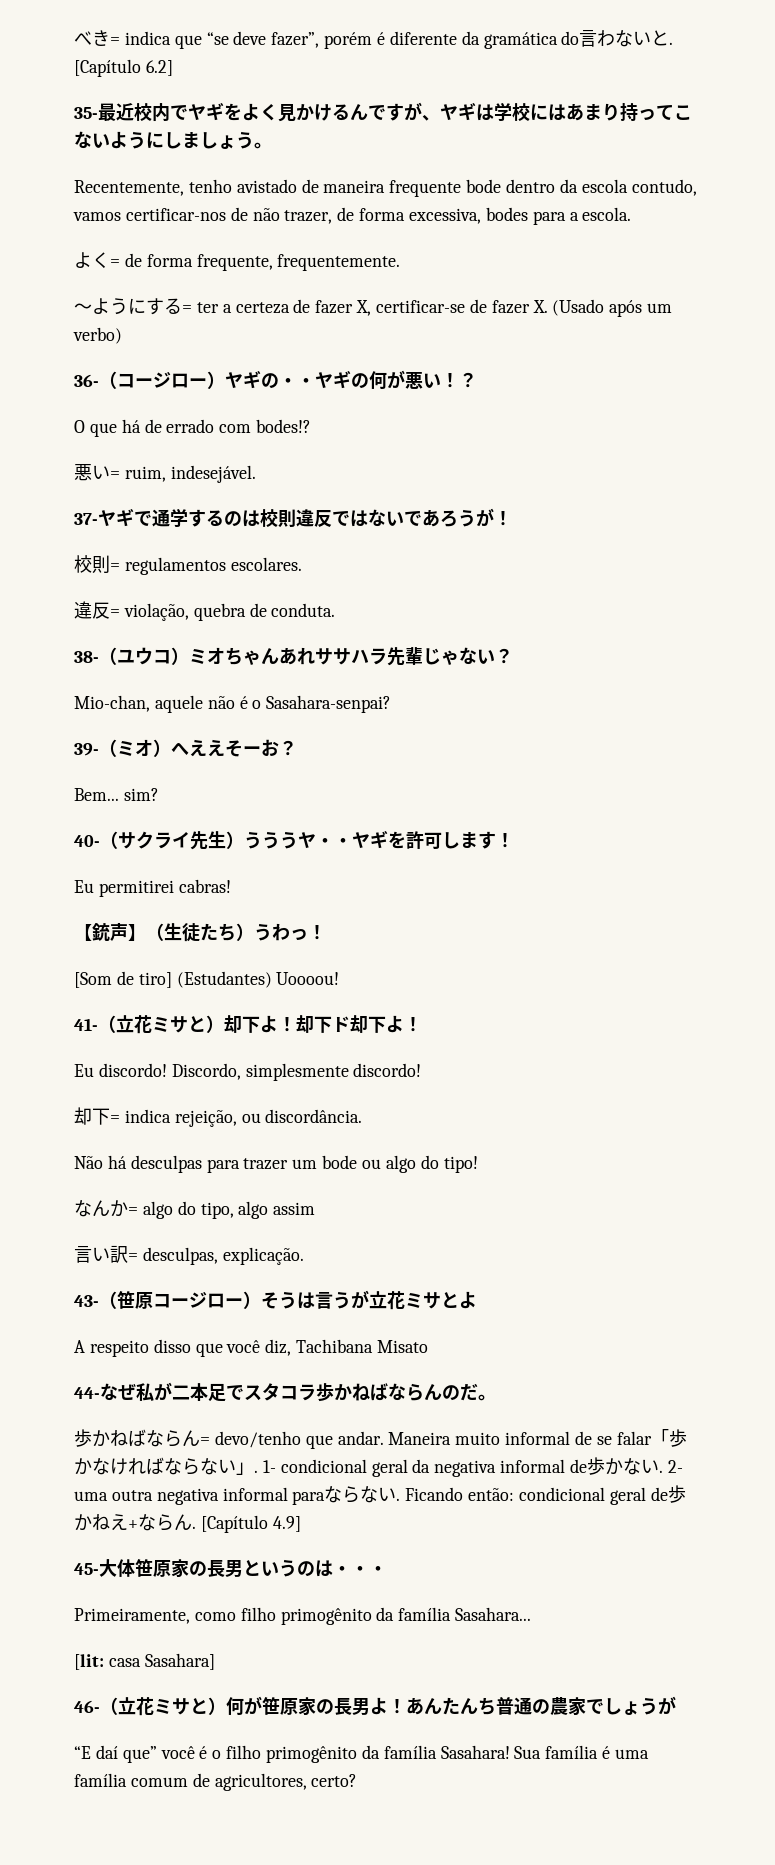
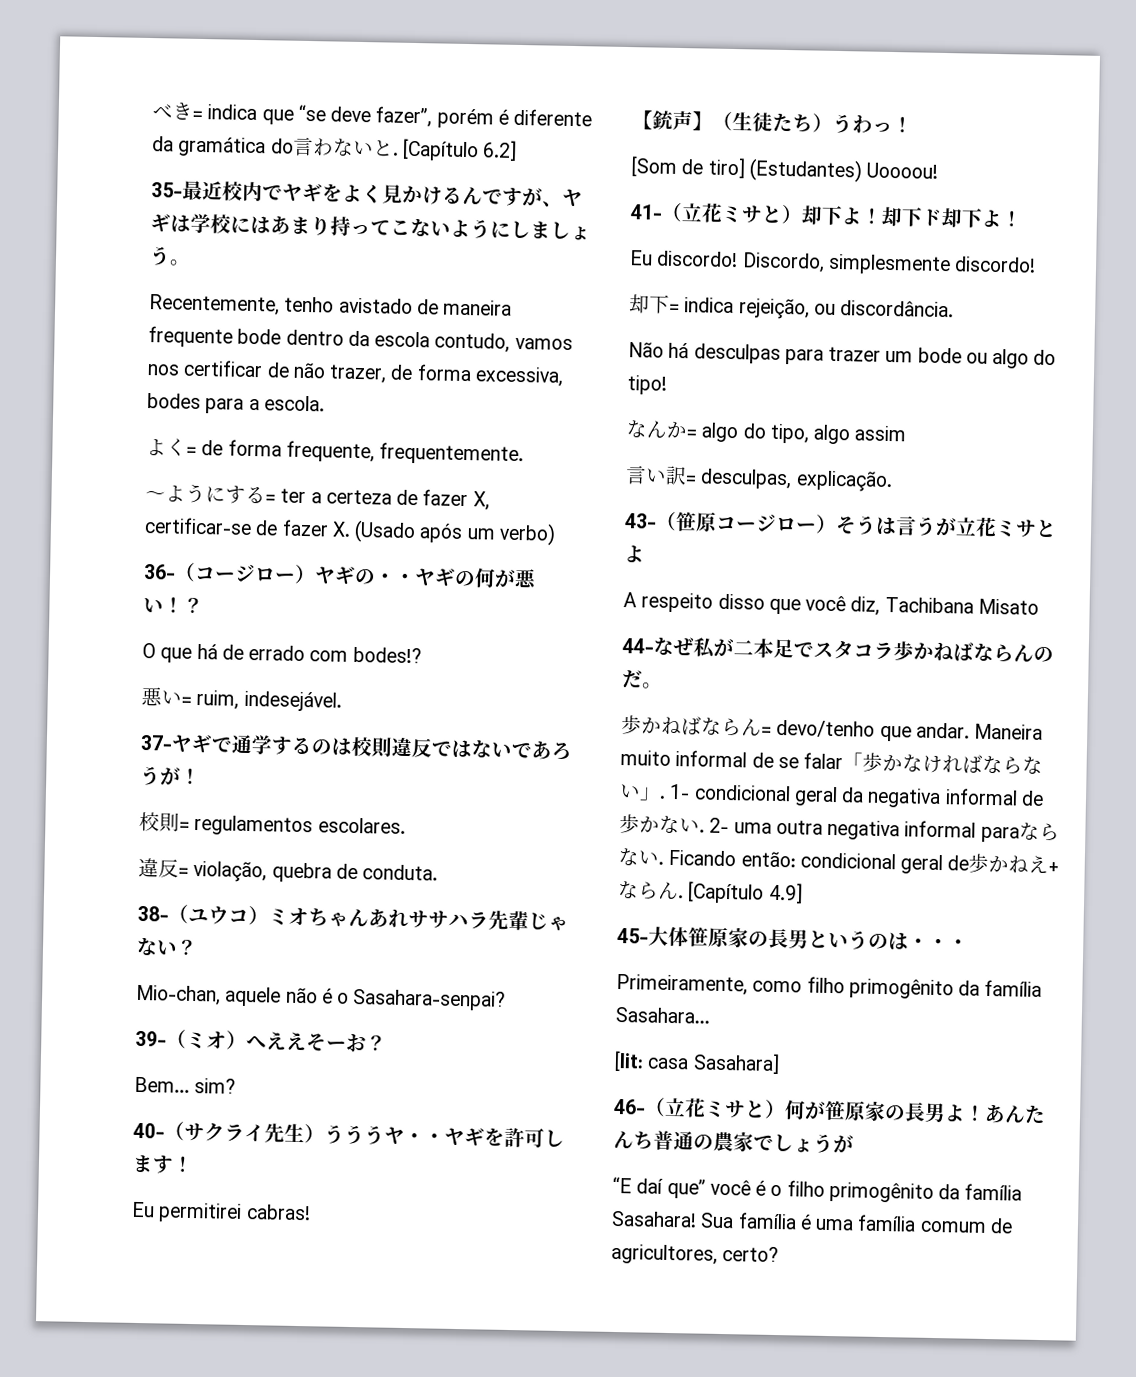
- Recentemente, tenho avistado de maneira frequente bode dentro da escola contudo, vamos certificar-nos de não trazer, de forma excessiva, bodes para a escola.
+ Recentemente, tenho avistado de maneira frequente bode dentro da escola contudo, vamos nos certificar de não trazer, de forma excessiva, bodes para a escola.

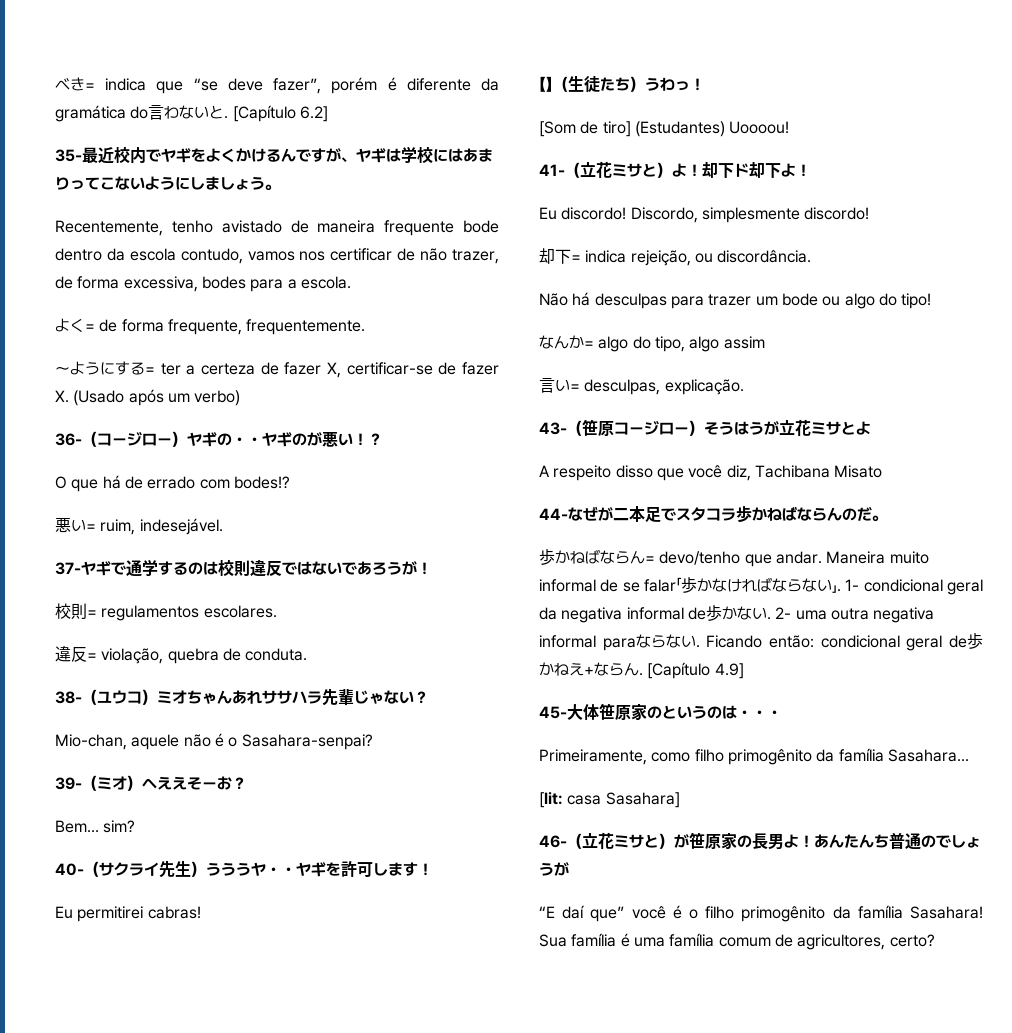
- 35-最近校内でヤギをよく見かけるんですが、ヤギは学校にはあまり持ってこないようにしましょう。
+ 35-最近校内でヤギをよくかけるんですが、ヤギは学校にはあまりってこないようにしましょう。
- 36-（コージロー）ヤギの・・ヤギの何が悪い！
+ 36-（コージロー）ヤギの・・ヤギのが悪い！
- 【銃声】（生徒たち）うわっ！
+ 【】（生徒たち）うわっ！
- 41-（立花ミサと）却下よ！
+ 41-（立花ミサと）よ！
- 言い訳= desculpas, explicação.
+ 言い= desculpas, explicação.
- 43-（笹原コージロー）そうは言うが立花ミサとよ
+ 43-（笹原コージロー）そうはうが立花ミサとよ
- 44-なぜ私が二本足でスタコラ歩かねばならんのだ。
+ 44-なぜが二本足でスタコラ歩かねばならんのだ。
- 45-大体笹原家の長男というのは・・・
+ 45-大体笹原家のというのは・・・
- 46-（立花ミサと）何が笹原家の長男よ！
+ 46-（立花ミサと）が笹原家の長男よ！
- あんたんち普通の農家でしょうが
+ あんたんち普通のでしょうが

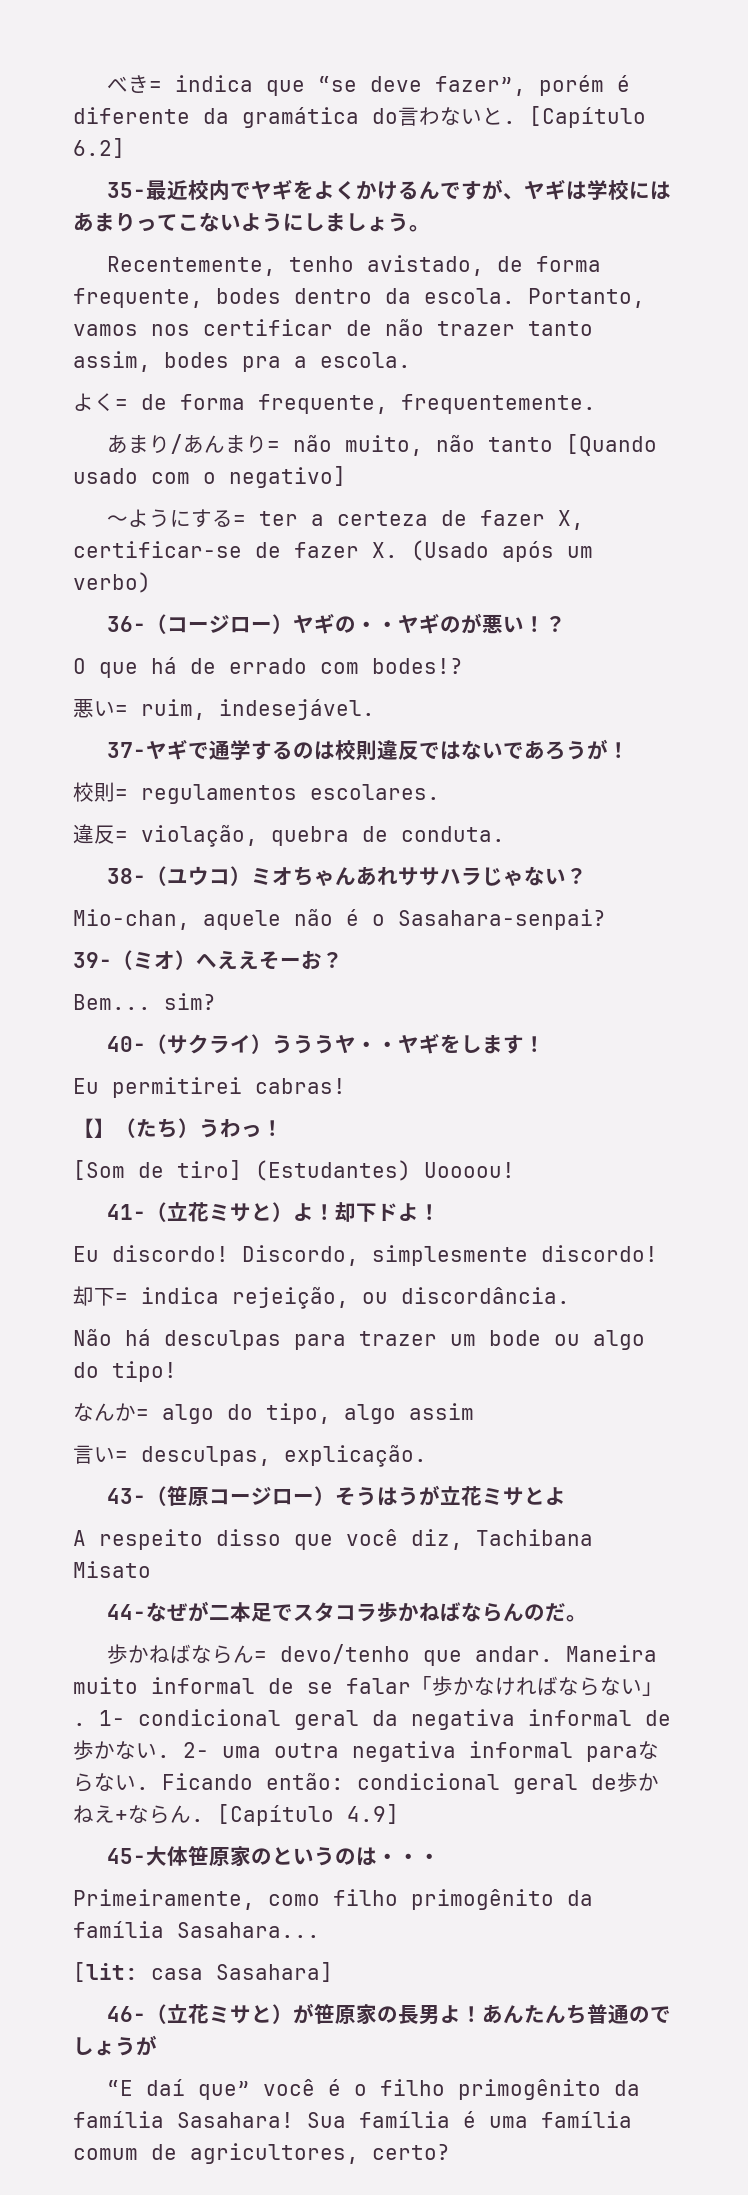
- Recentemente, tenho avistado de maneira frequente bode dentro da escola contudo, vamos nos certificar de não trazer, de forma excessiva, bodes para a escola.
+ Recentemente, tenho avistado, de forma frequente, bodes dentro da escola. Portanto, vamos nos certificar de não trazer tanto assim, bodes pra a escola.
+ あまり/あんまり= não muito, não tanto [Quando usado com o negativo]
- 38-（ユウコ）ミオちゃんあれササハラ先輩じゃない？
+ 38-（ユウコ）ミオちゃんあれササハラじゃない？
- 40-（サクライ先生）うううヤ・・ヤギを許可します！
+ 40-（サクライ）うううヤ・・ヤギをします！
- 【】（生徒たち）うわっ！
+ 【】（たち）うわっ！
- 却下ド却下よ！
+ 却下ドよ！

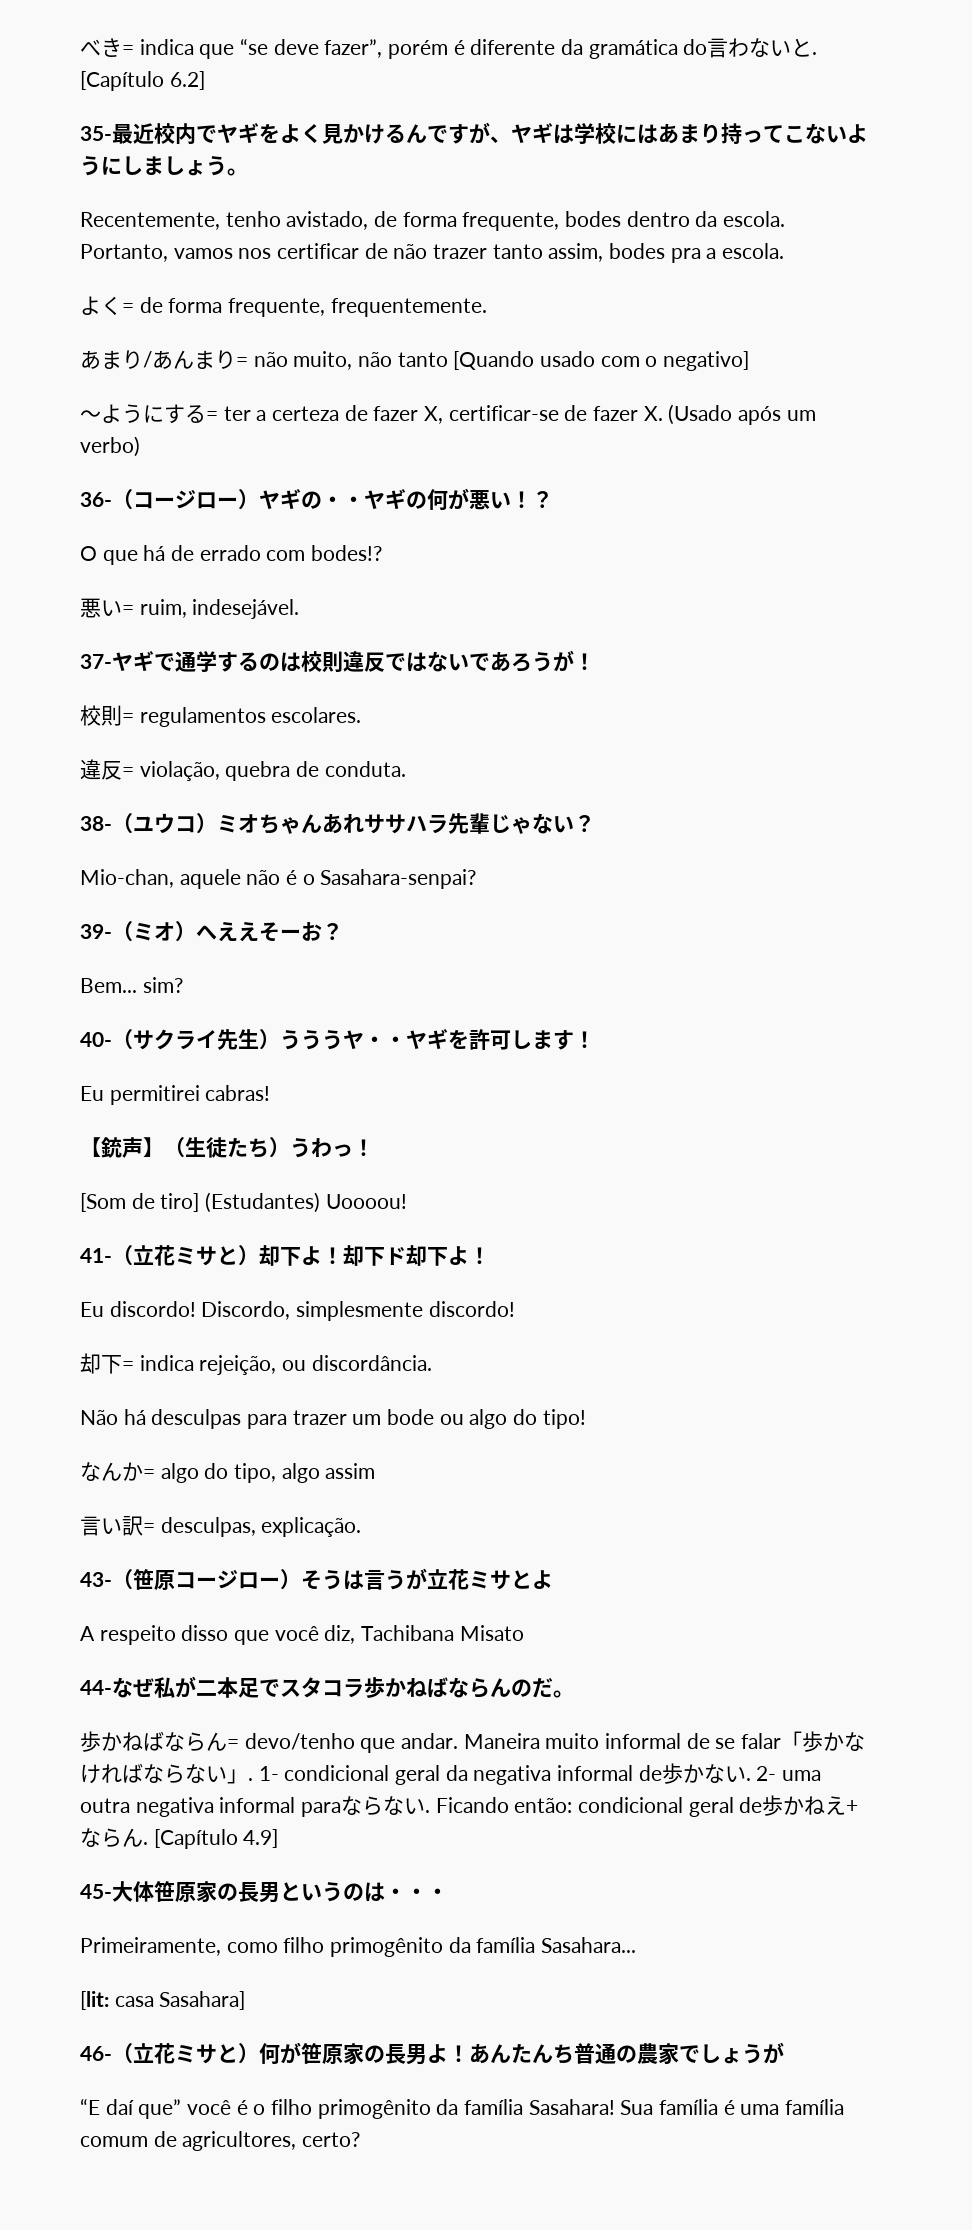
- 35-最近校内でヤギをよくかけるんですが、ヤギは学校にはあまりってこないようにしましょう。
+ 35-最近校内でヤギをよく見かけるんですが、ヤギは学校にはあまり持ってこないようにしましょう。
- 36-（コージロー）ヤギの・・ヤギのが悪い！
+ 36-（コージロー）ヤギの・・ヤギの何が悪い！
- 38-（ユウコ）ミオちゃんあれササハラじゃない？
+ 38-（ユウコ）ミオちゃんあれササハラ先輩じゃない？
- 40-（サクライ）うううヤ・・ヤギをします！
+ 40-（サクライ先生）うううヤ・・ヤギを許可します！
- 【】（たち）うわっ！
+ 【銃声】（生徒たち）うわっ！
- 41-（立花ミサと）よ！
+ 41-（立花ミサと）却下よ！
- 却下ドよ！
+ 却下ド却下よ！
- 言い= desculpas, explicação.
+ 言い訳= desculpas, explicação.
- 43-（笹原コージロー）そうはうが立花ミサとよ
+ 43-（笹原コージロー）そうは言うが立花ミサとよ
- 44-なぜが二本足でスタコラ歩かねばならんのだ。
+ 44-なぜ私が二本足でスタコラ歩かねばならんのだ。
- 45-大体笹原家のというのは・・・
+ 45-大体笹原家の長男というのは・・・
- 46-（立花ミサと）が笹原家の長男よ！
+ 46-（立花ミサと）何が笹原家の長男よ！
- あんたんち普通のでしょうが
+ あんたんち普通の農家でしょうが

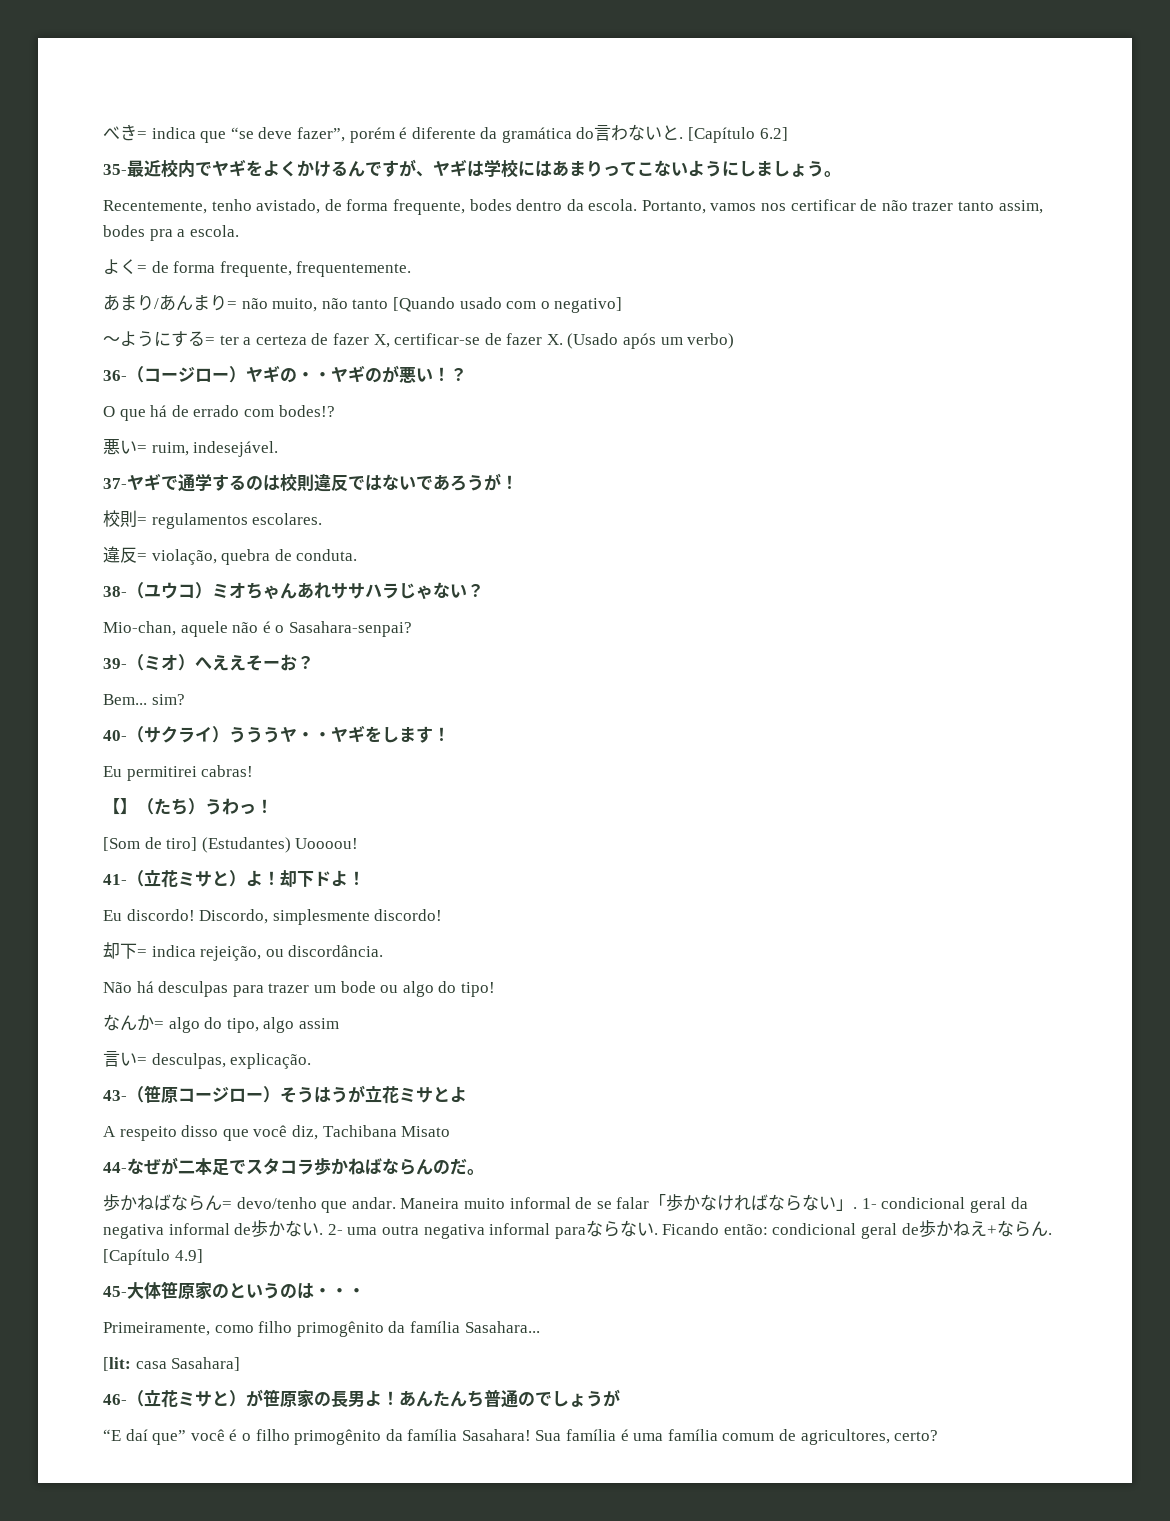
- 35-最近校内でヤギをよく見かけるんですが、ヤギは学校にはあまり持ってこないようにしましょう。
+ 35-最近校内でヤギをよくかけるんですが、ヤギは学校にはあまりってこないようにしましょう。
- 36-（コージロー）ヤギの・・ヤギの何が悪い！
+ 36-（コージロー）ヤギの・・ヤギのが悪い！
- 38-（ユウコ）ミオちゃんあれササハラ先輩じゃない？
+ 38-（ユウコ）ミオちゃんあれササハラじゃない？
- 40-（サクライ先生）うううヤ・・ヤギを許可します！
+ 40-（サクライ）うううヤ・・ヤギをします！
- 【銃声】（生徒たち）うわっ！
+ 【】（たち）うわっ！
- 41-（立花ミサと）却下よ！
+ 41-（立花ミサと）よ！
- 却下ド却下よ！
+ 却下ドよ！
- 言い訳= desculpas, explicação.
+ 言い= desculpas, explicação.
- 43-（笹原コージロー）そうは言うが立花ミサとよ
+ 43-（笹原コージロー）そうはうが立花ミサとよ
- 44-なぜ私が二本足でスタコラ歩かねばならんのだ。
+ 44-なぜが二本足でスタコラ歩かねばならんのだ。
- 45-大体笹原家の長男というのは・・・
+ 45-大体笹原家のというのは・・・
- 46-（立花ミサと）何が笹原家の長男よ！
+ 46-（立花ミサと）が笹原家の長男よ！
- あんたんち普通の農家でしょうが
+ あんたんち普通のでしょうが

